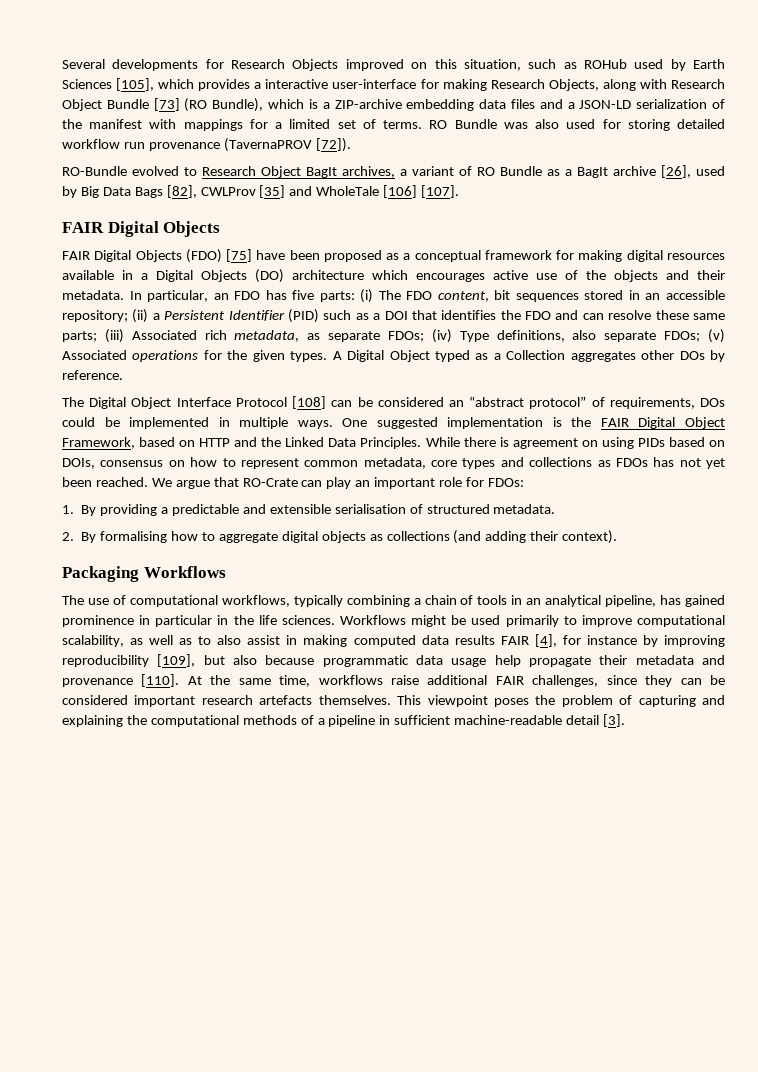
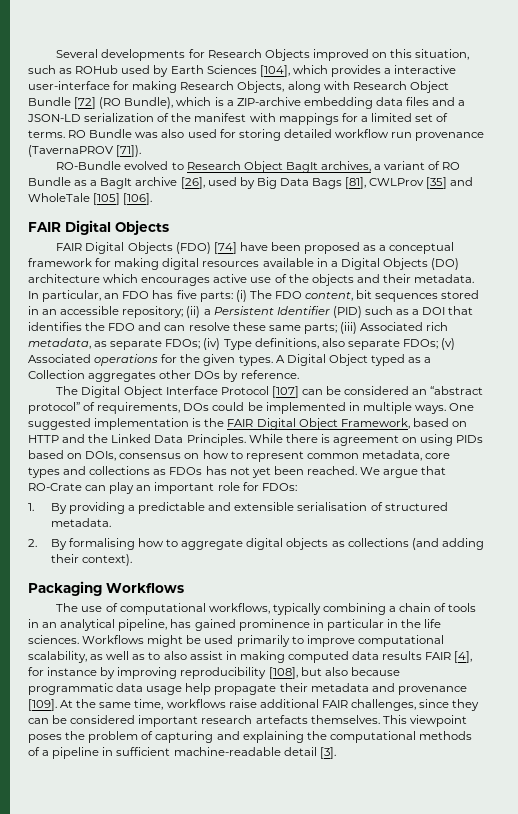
- Several developments for Research Objects improved on this situation, such as ROHub used by Earth Sciences [105], which provides a interactive user-interface for making Research Objects, along with Research Object Bundle [73] (RO Bundle), which is a ZIP-archive embedding data files and a JSON-LD serialization of the manifest with mappings for a limited set of terms.
+ Several developments for Research Objects improved on this situation, such as ROHub used by Earth Sciences [104], which provides a interactive user-interface for making Research Objects, along with Research Object Bundle [72] (RO Bundle), which is a ZIP-archive embedding data files and a JSON-LD serialization of the manifest with mappings for a limited set of terms.
- RO Bundle was also used for storing detailed workflow run provenance (TavernaPROV [72]).
+ RO Bundle was also used for storing detailed workflow run provenance (TavernaPROV [71]).
- RO-Bundle evolved to Research Object BagIt archives, a variant of RO Bundle as a BagIt archive [26], used by Big Data Bags [82], CWLProv [35] and WholeTale [106] [107].
+ RO-Bundle evolved to Research Object BagIt archives, a variant of RO Bundle as a BagIt archive [26], used by Big Data Bags [81], CWLProv [35] and WholeTale [105] [106].
- FAIR Digital Objects (FDO) [75] have been proposed as a conceptual framework for making digital resources available in a Digital Objects (DO) architecture which encourages active use of the objects and their metadata.
+ FAIR Digital Objects (FDO) [74] have been proposed as a conceptual framework for making digital resources available in a Digital Objects (DO) architecture which encourages active use of the objects and their metadata.
- The Digital Object Interface Protocol [108] can be considered an “abstract protocol” of requirements, DOs could be implemented in multiple ways.
+ The Digital Object Interface Protocol [107] can be considered an “abstract protocol” of requirements, DOs could be implemented in multiple ways.
- Workflows might be used primarily to improve computational scalability, as well as to also assist in making computed data results FAIR [4], for instance by improving reproducibility [109], but also because programmatic data usage help propagate their metadata and provenance [110].
+ Workflows might be used primarily to improve computational scalability, as well as to also assist in making computed data results FAIR [4], for instance by improving reproducibility [108], but also because programmatic data usage help propagate their metadata and provenance [109].

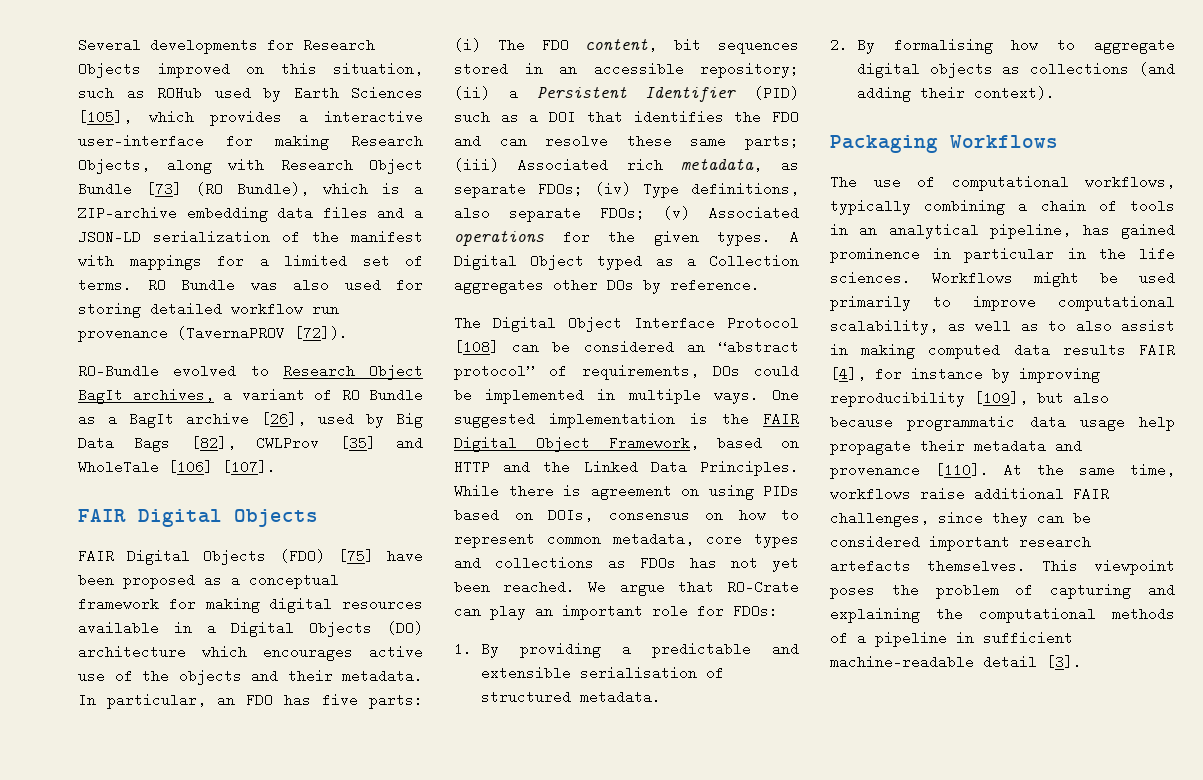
- Several developments for Research Objects improved on this situation, such as ROHub used by Earth Sciences [104], which provides a interactive user-interface for making Research Objects, along with Research Object Bundle [72] (RO Bundle), which is a ZIP-archive embedding data files and a JSON-LD serialization of the manifest with mappings for a limited set of terms.
+ Several developments for Research Objects improved on this situation, such as ROHub used by Earth Sciences [105], which provides a interactive user-interface for making Research Objects, along with Research Object Bundle [73] (RO Bundle), which is a ZIP-archive embedding data files and a JSON-LD serialization of the manifest with mappings for a limited set of terms.
- RO Bundle was also used for storing detailed workflow run provenance (TavernaPROV [71]).
+ RO Bundle was also used for storing detailed workflow run provenance (TavernaPROV [72]).
- RO-Bundle evolved to Research Object BagIt archives, a variant of RO Bundle as a BagIt archive [26], used by Big Data Bags [81], CWLProv [35] and WholeTale [105] [106].
+ RO-Bundle evolved to Research Object BagIt archives, a variant of RO Bundle as a BagIt archive [26], used by Big Data Bags [82], CWLProv [35] and WholeTale [106] [107].
- FAIR Digital Objects (FDO) [74] have been proposed as a conceptual framework for making digital resources available in a Digital Objects (DO) architecture which encourages active use of the objects and their metadata.
+ FAIR Digital Objects (FDO) [75] have been proposed as a conceptual framework for making digital resources available in a Digital Objects (DO) architecture which encourages active use of the objects and their metadata.
- The Digital Object Interface Protocol [107] can be considered an “abstract protocol” of requirements, DOs could be implemented in multiple ways.
+ The Digital Object Interface Protocol [108] can be considered an “abstract protocol” of requirements, DOs could be implemented in multiple ways.
- Workflows might be used primarily to improve computational scalability, as well as to also assist in making computed data results FAIR [4], for instance by improving reproducibility [108], but also because programmatic data usage help propagate their metadata and provenance [109].
+ Workflows might be used primarily to improve computational scalability, as well as to also assist in making computed data results FAIR [4], for instance by improving reproducibility [109], but also because programmatic data usage help propagate their metadata and provenance [110].

